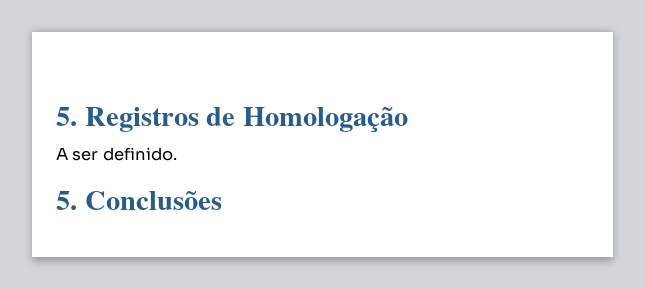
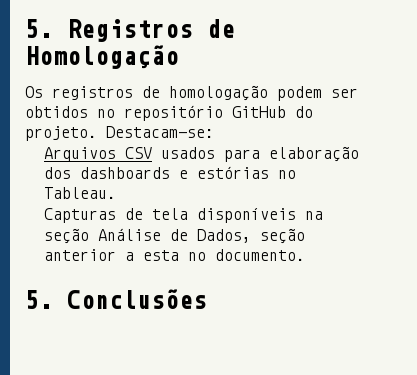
- A ser definido.
+ Os registros de homologação podem ser obtidos no repositório GitHub do projeto. Destacam-se:
+ Arquivos CSV usados para elaboração dos dashboards e estórias no Tableau.
+ Capturas de tela disponíveis na seção Análise de Dados, seção anterior a esta no documento.

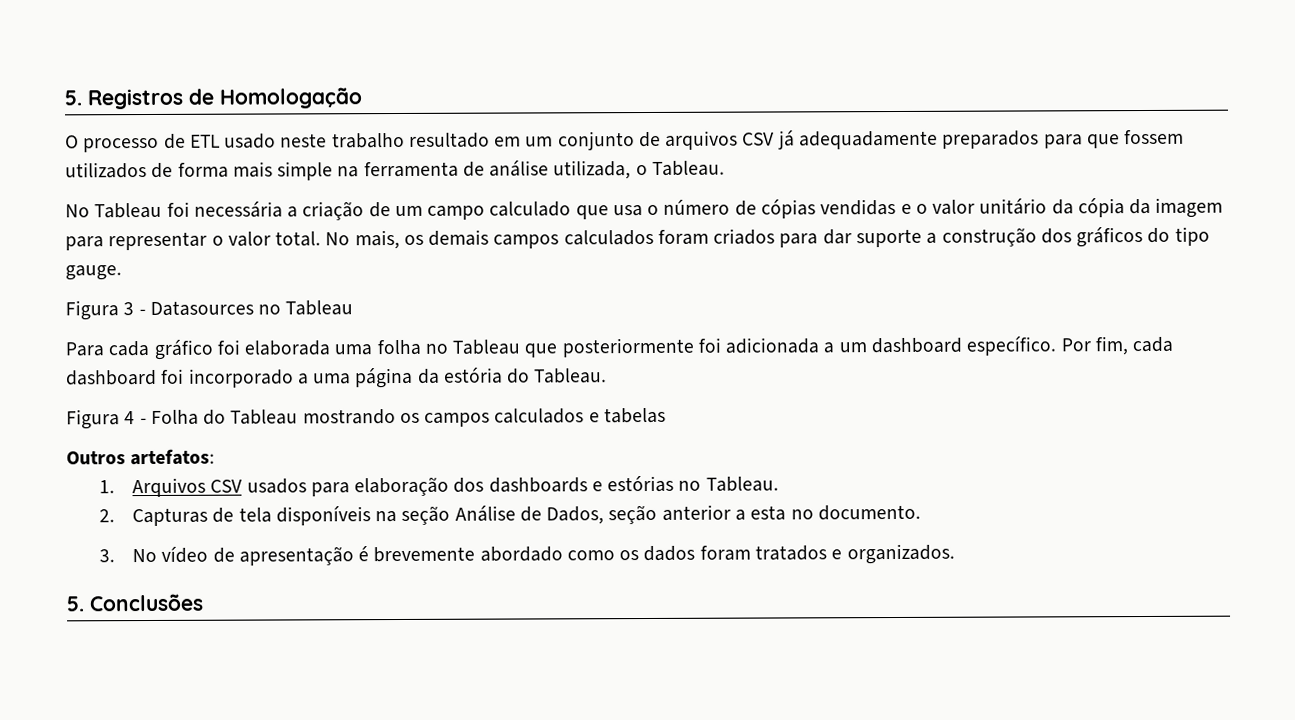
- Os registros de homologação podem ser obtidos no repositório GitHub do projeto. Destacam-se:
- Arquivos CSV usados para elaboração dos dashboards e estórias no Tableau.
+ O processo de ETL usado neste trabalho resultado em um conjunto de arquivos CSV já adequadamente preparados para que fossem utilizados de forma mais simple na ferramenta de análise utilizada, o Tableau.
+ No Tableau foi necessária a criação de um campo calculado que usa o número de cópias vendidas e o valor unitário da cópia da imagem para representar o valor total. No mais, os demais campos calculados foram criados para dar suporte a construção dos gráficos do tipo gauge.
+ Figura 3 - Datasources no Tableau
+ Para cada gráfico foi elaborada uma folha no Tableau que posteriormente foi adicionada a um dashboard específico. Por fim, cada dashboard foi incorporado a uma página da estória do Tableau.
+ Figura 4 - Folha do Tableau mostrando os campos calculados e tabelas
+ Outros artefatos:
+ 1. Arquivos CSV usados para elaboração dos dashboards e estórias no Tableau.
- Capturas de tela disponíveis na seção Análise de Dados, seção anterior a esta no documento.
+ 2. Capturas de tela disponíveis na seção Análise de Dados, seção anterior a esta no documento.
+ 3. No vídeo de apresentação é brevemente abordado como os dados foram tratados e organizados.

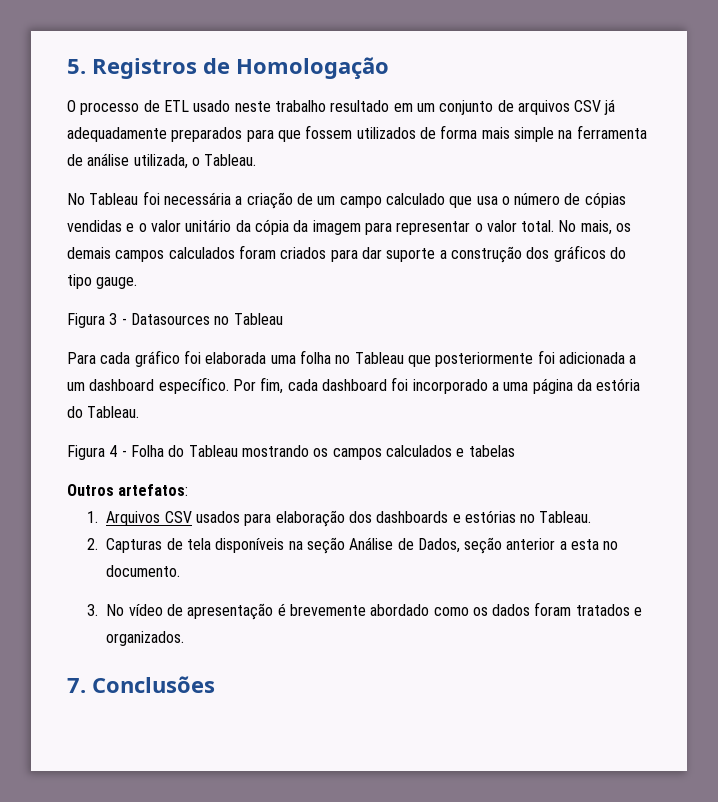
- 5. Conclusões
+ 7. Conclusões

